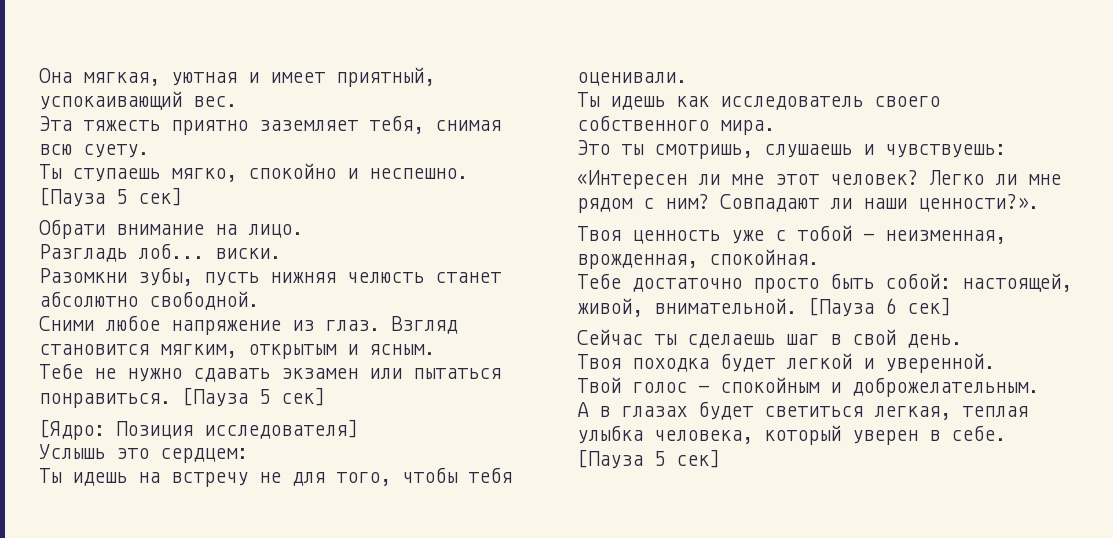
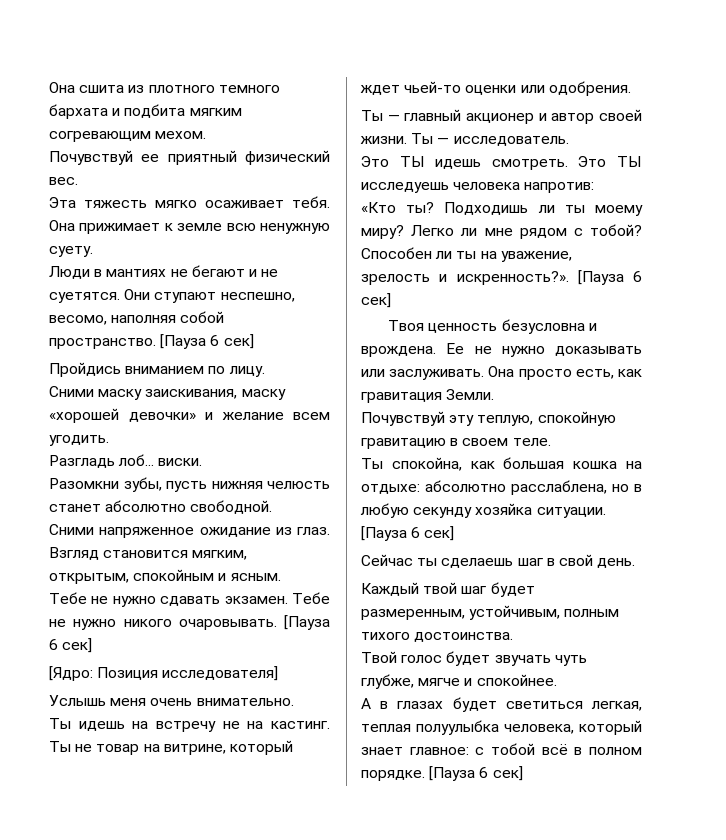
- Она мягкая, уютная и имеет приятный, успокаивающий вес.
- Эта тяжесть приятно заземляет тебя, снимая всю суету.
- Ты ступаешь мягко, спокойно и неспешно. [Пауза 5 сек]
- Обрати внимание на лицо.
+ Она сшита из плотного темного бархата и подбита мягким согревающим мехом.
+ Почувствуй ее приятный физический вес.
+ Эта тяжесть мягко осаживает тебя. Она прижимает к земле всю ненужную суету.
+ Люди в мантиях не бегают и не суетятся. Они ступают неспешно, весомо, наполняя собой пространство. [Пауза 6 сек]
+ Пройдись вниманием по лицу.
+ Сними маску заискивания, маску «хорошей девочки» и желание всем угодить.
- Сними любое напряжение из глаз.
+ Сними напряженное ожидание из глаз.
- Взгляд становится мягким, открытым и ясным.
+ Взгляд становится мягким, открытым, спокойным и ясным.
- Тебе не нужно сдавать экзамен или пытаться понравиться. [Пауза 5 сек]
+ Тебе не нужно сдавать экзамен. Тебе не нужно никого очаровывать. [Пауза 6 сек]
- Услышь это сердцем:
+ Услышь меня очень внимательно.
- Ты идешь на встречу не для того, чтобы тебя оценивали.
- Ты идешь как исследователь своего собственного мира.
- Это ты смотришь, слушаешь и чувствуешь:
- «Интересен ли мне этот человек?
+ Ты идешь на встречу не на кастинг. Ты не товар на витрине, который ждет чьей-то оценки или одобрения.
+ Ты — главный акционер и автор своей жизни. Ты — исследователь.
+ Это ТЫ идешь смотреть. Это ТЫ исследуешь человека напротив:
+ «Кто ты? Подходишь ли ты моему миру?
- Легко ли мне рядом с ним? Совпадают ли наши ценности?».
- Твоя ценность уже с тобой — неизменная, врожденная, спокойная.
- Тебе достаточно просто быть собой: настоящей, живой, внимательной.
+ Легко ли мне рядом с тобой? Способен ли ты на уважение, зрелость и искренность?». [Пауза 6 сек]
+ Твоя ценность безусловна и врождена. Ее не нужно доказывать или заслуживать. Она просто есть, как гравитация Земли.
+ Почувствуй эту теплую, спокойную гравитацию в своем теле.
+ Ты спокойна, как большая кошка на отдыхе: абсолютно расслаблена, но в любую секунду хозяйка ситуации.
- Твоя походка будет легкой и уверенной.
- Твой голос — спокойным и доброжелательным.
+ Каждый твой шаг будет размеренным, устойчивым, полным тихого достоинства.
+ Твой голос будет звучать чуть глубже, мягче и спокойнее.
- А в глазах будет светиться легкая, теплая улыбка человека, который уверен в себе. [Пауза 5 сек]
+ А в глазах будет светиться легкая, теплая полуулыбка человека, который знает главное: с тобой всё в полном порядке. [Пауза 6 сек]

